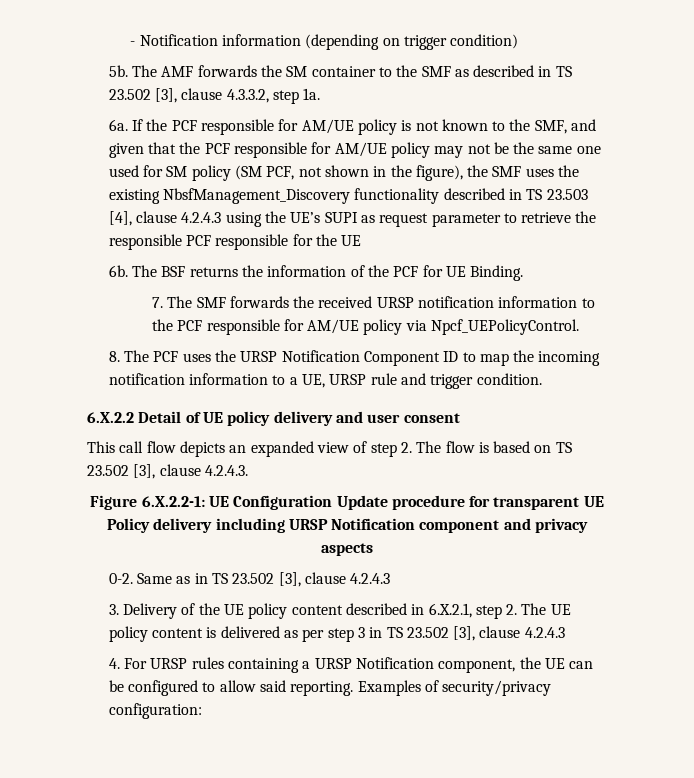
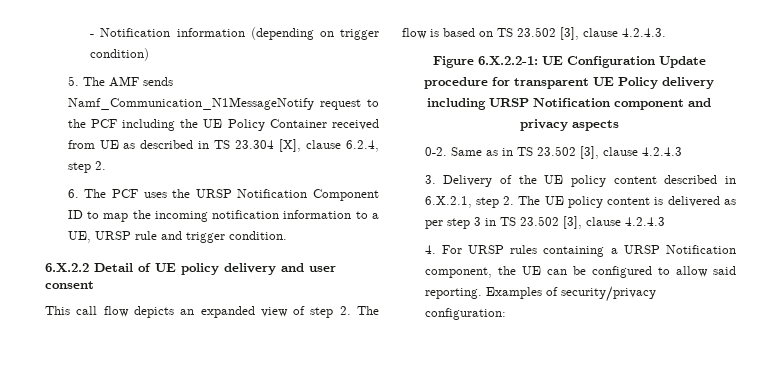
- 5b. The AMF forwards the SM container to the SMF as described in TS 23.502 [3], clause 4.3.3.2, step 1a.
- 6a. If the PCF responsible for AM/UE policy is not known to the SMF, and given that the PCF responsible for AM/UE policy may not be the same one used for SM policy (SM PCF, not shown in the figure), the SMF uses the existing NbsfManagement_Discovery functionality described in TS 23.503 [4], clause 4.2.4.3 using the UE’s SUPI as request parameter to retrieve the responsible PCF responsible for the UE
- 6b. The BSF returns the information of the PCF for UE Binding.
- 7. The SMF forwards the received URSP notification information to the PCF responsible for AM/UE policy via Npcf_UEPolicyControl.
- 8. The PCF uses the URSP Notification Component ID to map the incoming notification information to a UE, URSP rule and trigger condition.
+ 5. The AMF sends Namf_Communication_N1MessageNotify request to the PCF including the UE Policy Container received from UE as described in TS 23.304 [X], clause 6.2.4, step 2.
+ 6. The PCF uses the URSP Notification Component ID to map the incoming notification information to a UE, URSP rule and trigger condition.

